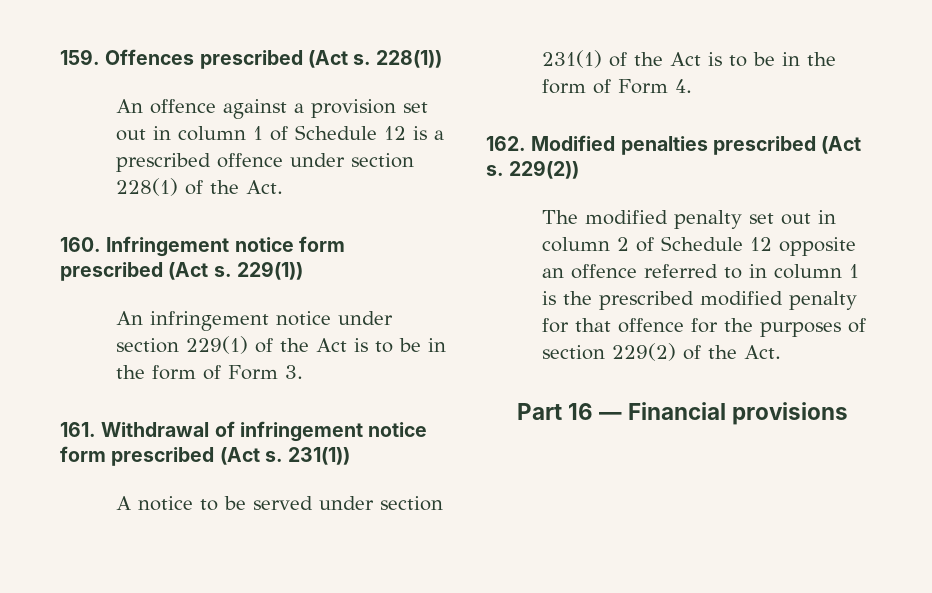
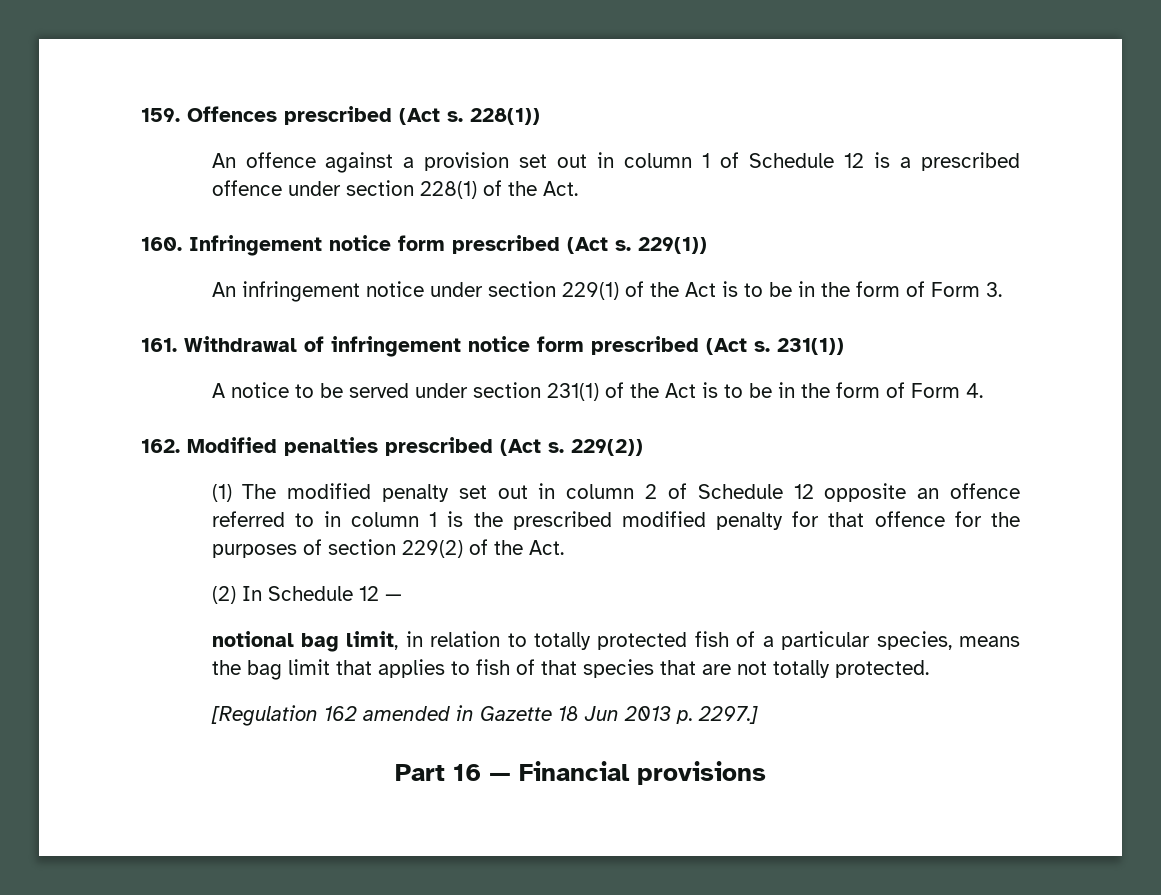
- The modified penalty set out in column 2 of Schedule 12 opposite an offence referred to in column 1 is the prescribed modified penalty for that offence for the purposes of section 229(2) of the Act.
+ (1) The modified penalty set out in column 2 of Schedule 12 opposite an offence referred to in column 1 is the prescribed modified penalty for that offence for the purposes of section 229(2) of the Act.
+ (2) In Schedule 12 —
+ notional bag limit, in relation to totally protected fish of a particular species, means the bag limit that applies to fish of that species that are not totally protected.
+ [Regulation 162 amended in Gazette 18 Jun 2013 p. 2297.]

